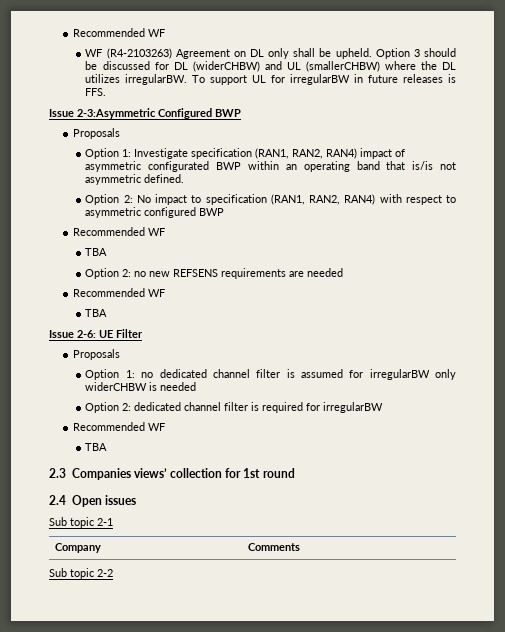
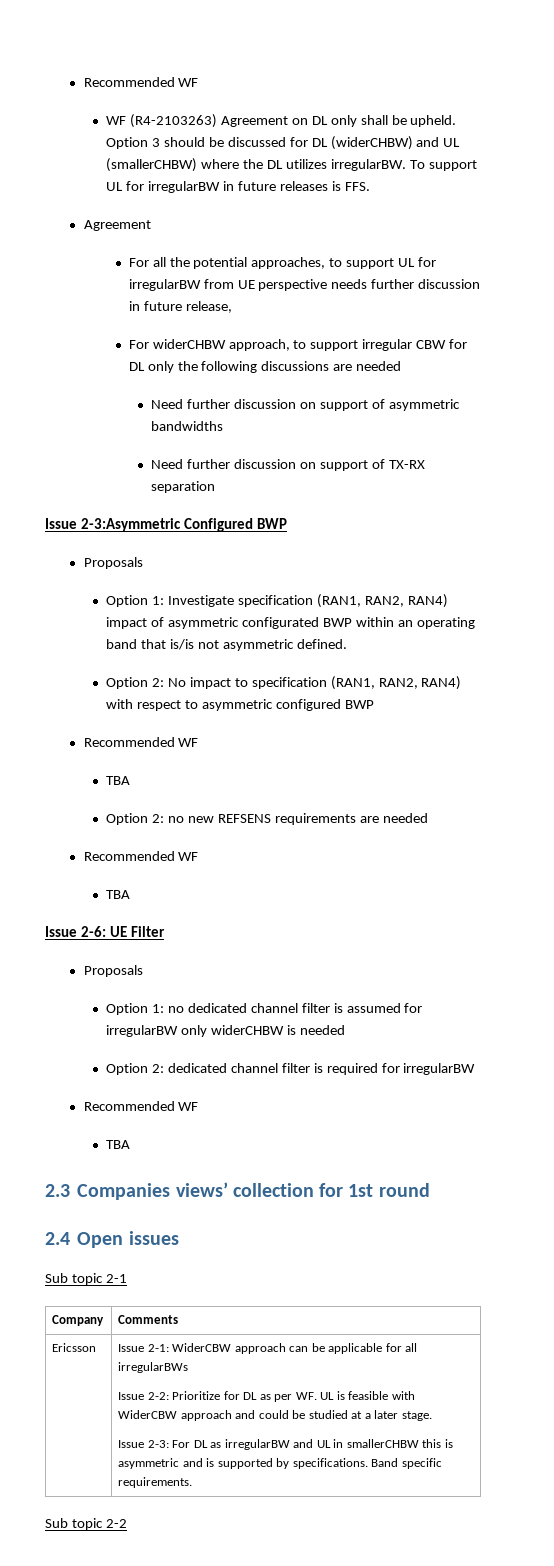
  To support UL for irregularBW in future releases is FFS.
+ Agreement
+ For all the potential approaches, to support UL for irregularBW from UE perspective needs further discussion in future release,
+ For widerCHBW approach, to support irregular CBW for DL only the following discussions are needed
+ Need further discussion on support of asymmetric bandwidths
+ Need further discussion on support of TX-RX separation
+ Ericsson | Issue 2-1: WiderCBW approach can be applicable for all irregularBWs
+ Issue 2-2: Prioritize for DL as per WF. UL is feasible with WiderCBW approach and could be studied at a later stage.
+ Issue 2-3: For DL as irregularBW and UL in smallerCHBW this is asymmetric and is supported by specifications. Band specific requirements.

